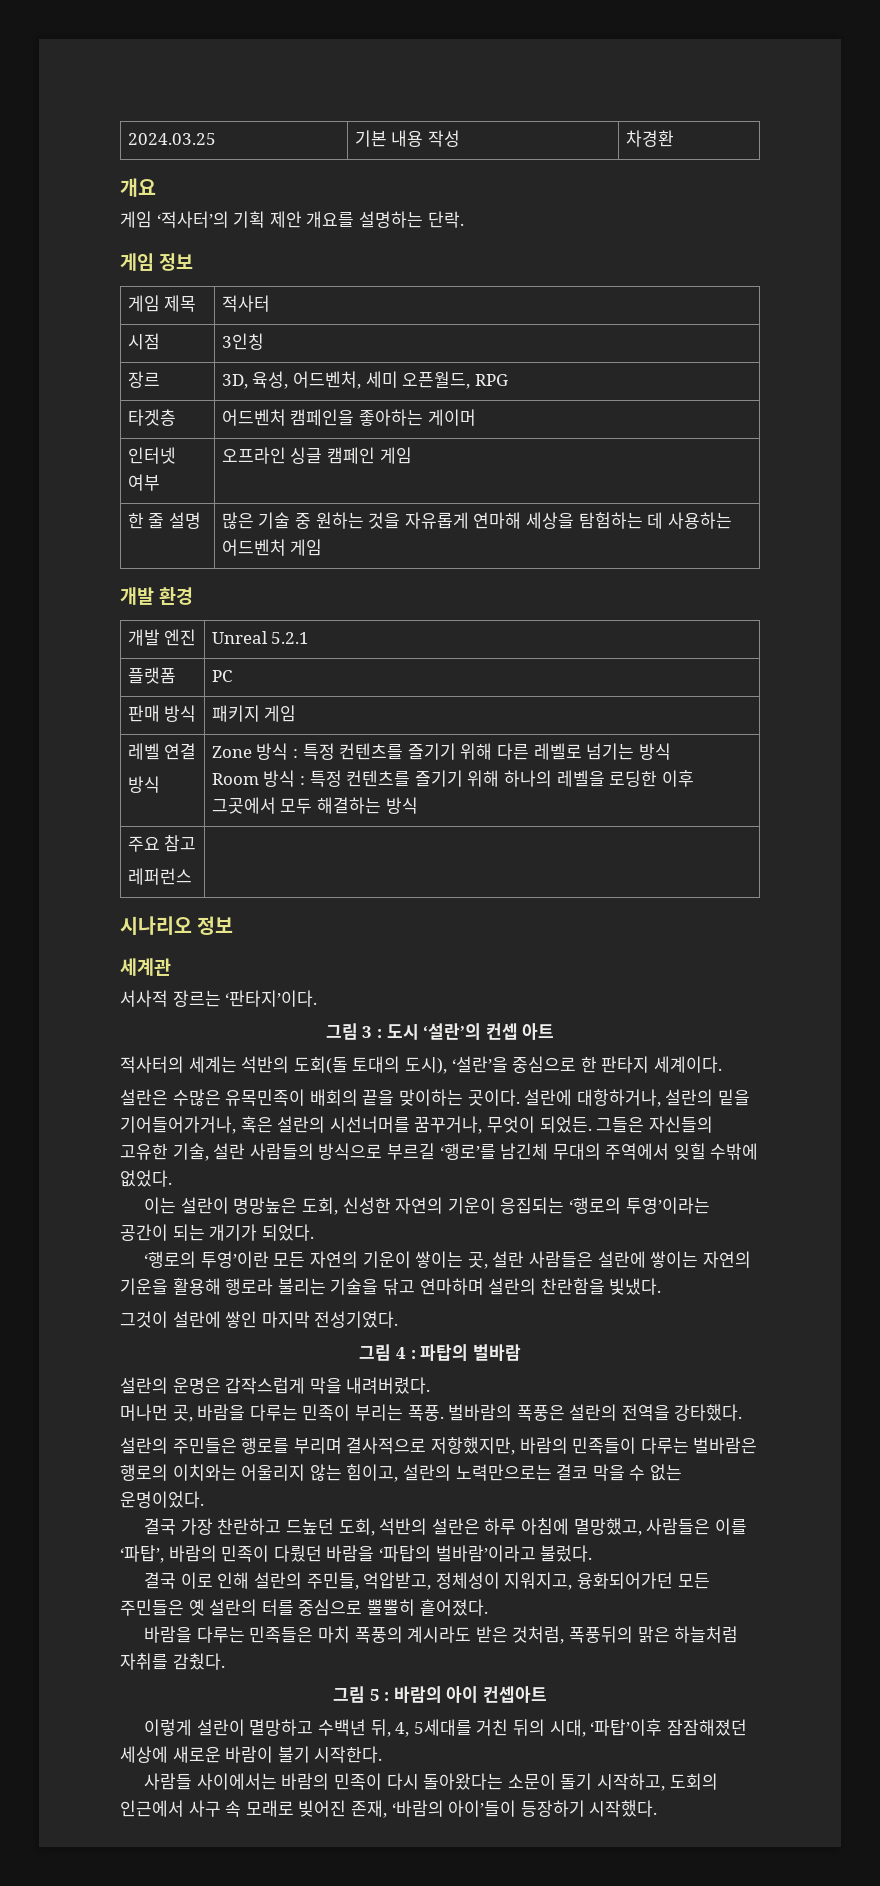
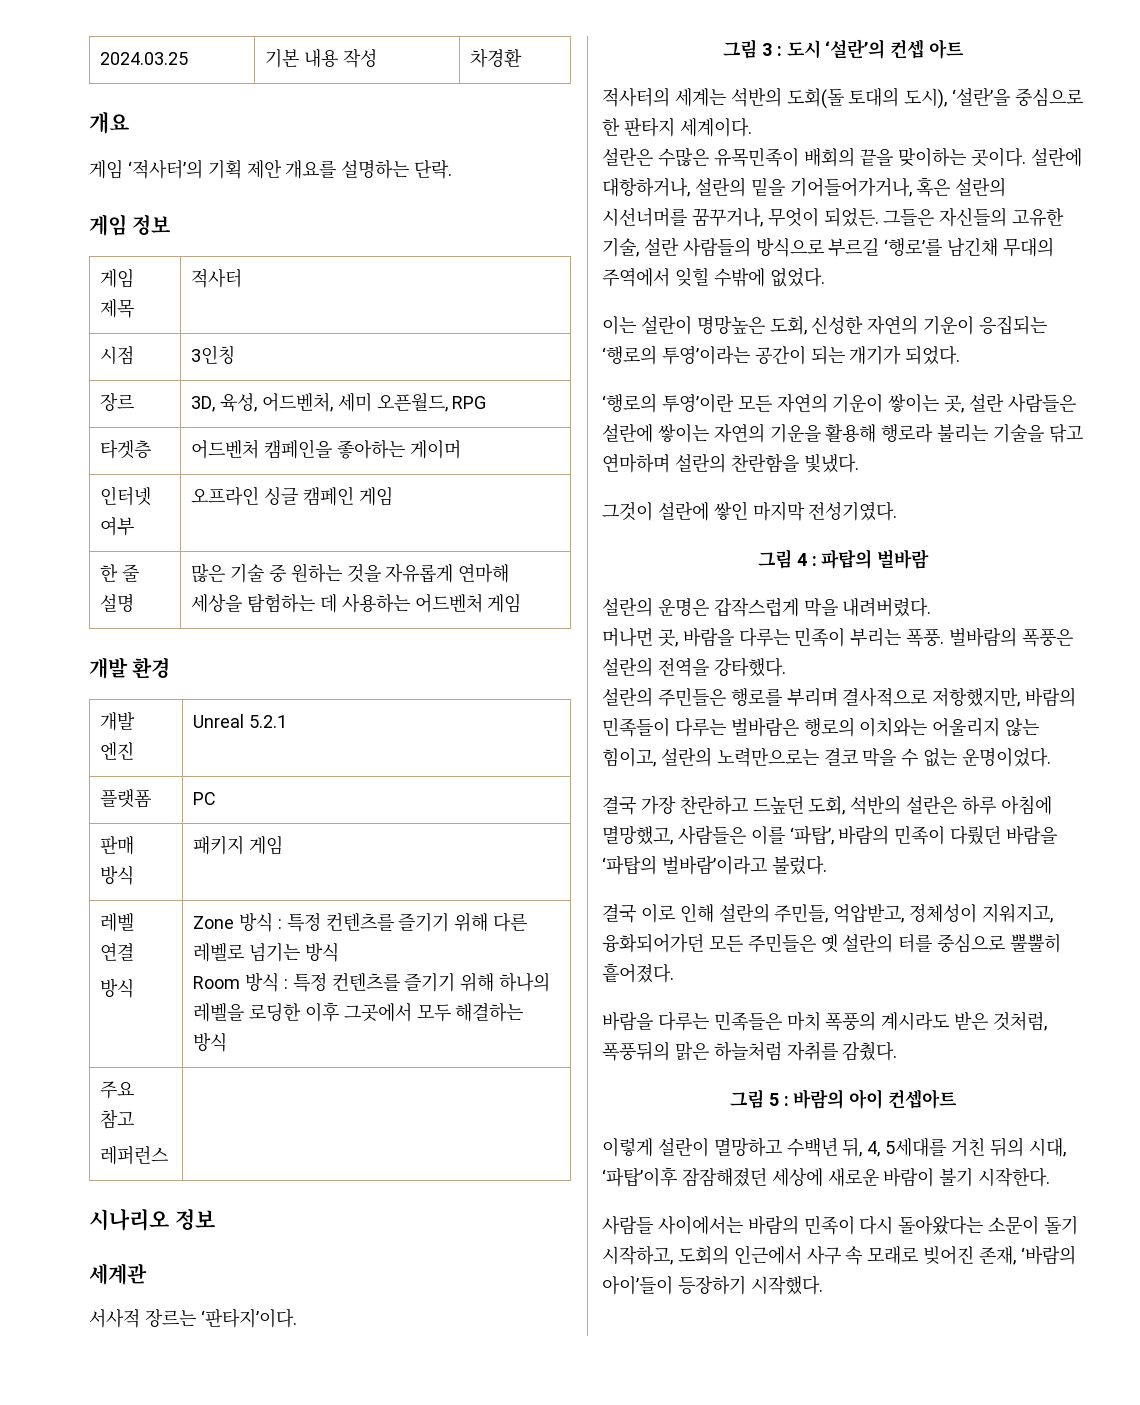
- 그들은 자신들의 고유한 기술, 설란 사람들의 방식으로 부르길 ‘행로’를 남긴체 무대의 주역에서 잊힐 수밖에 없었다.
+ 그들은 자신들의 고유한 기술, 설란 사람들의 방식으로 부르길 ‘행로’를 남긴채 무대의 주역에서 잊힐 수밖에 없었다.

